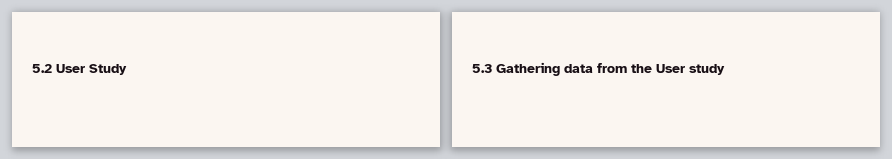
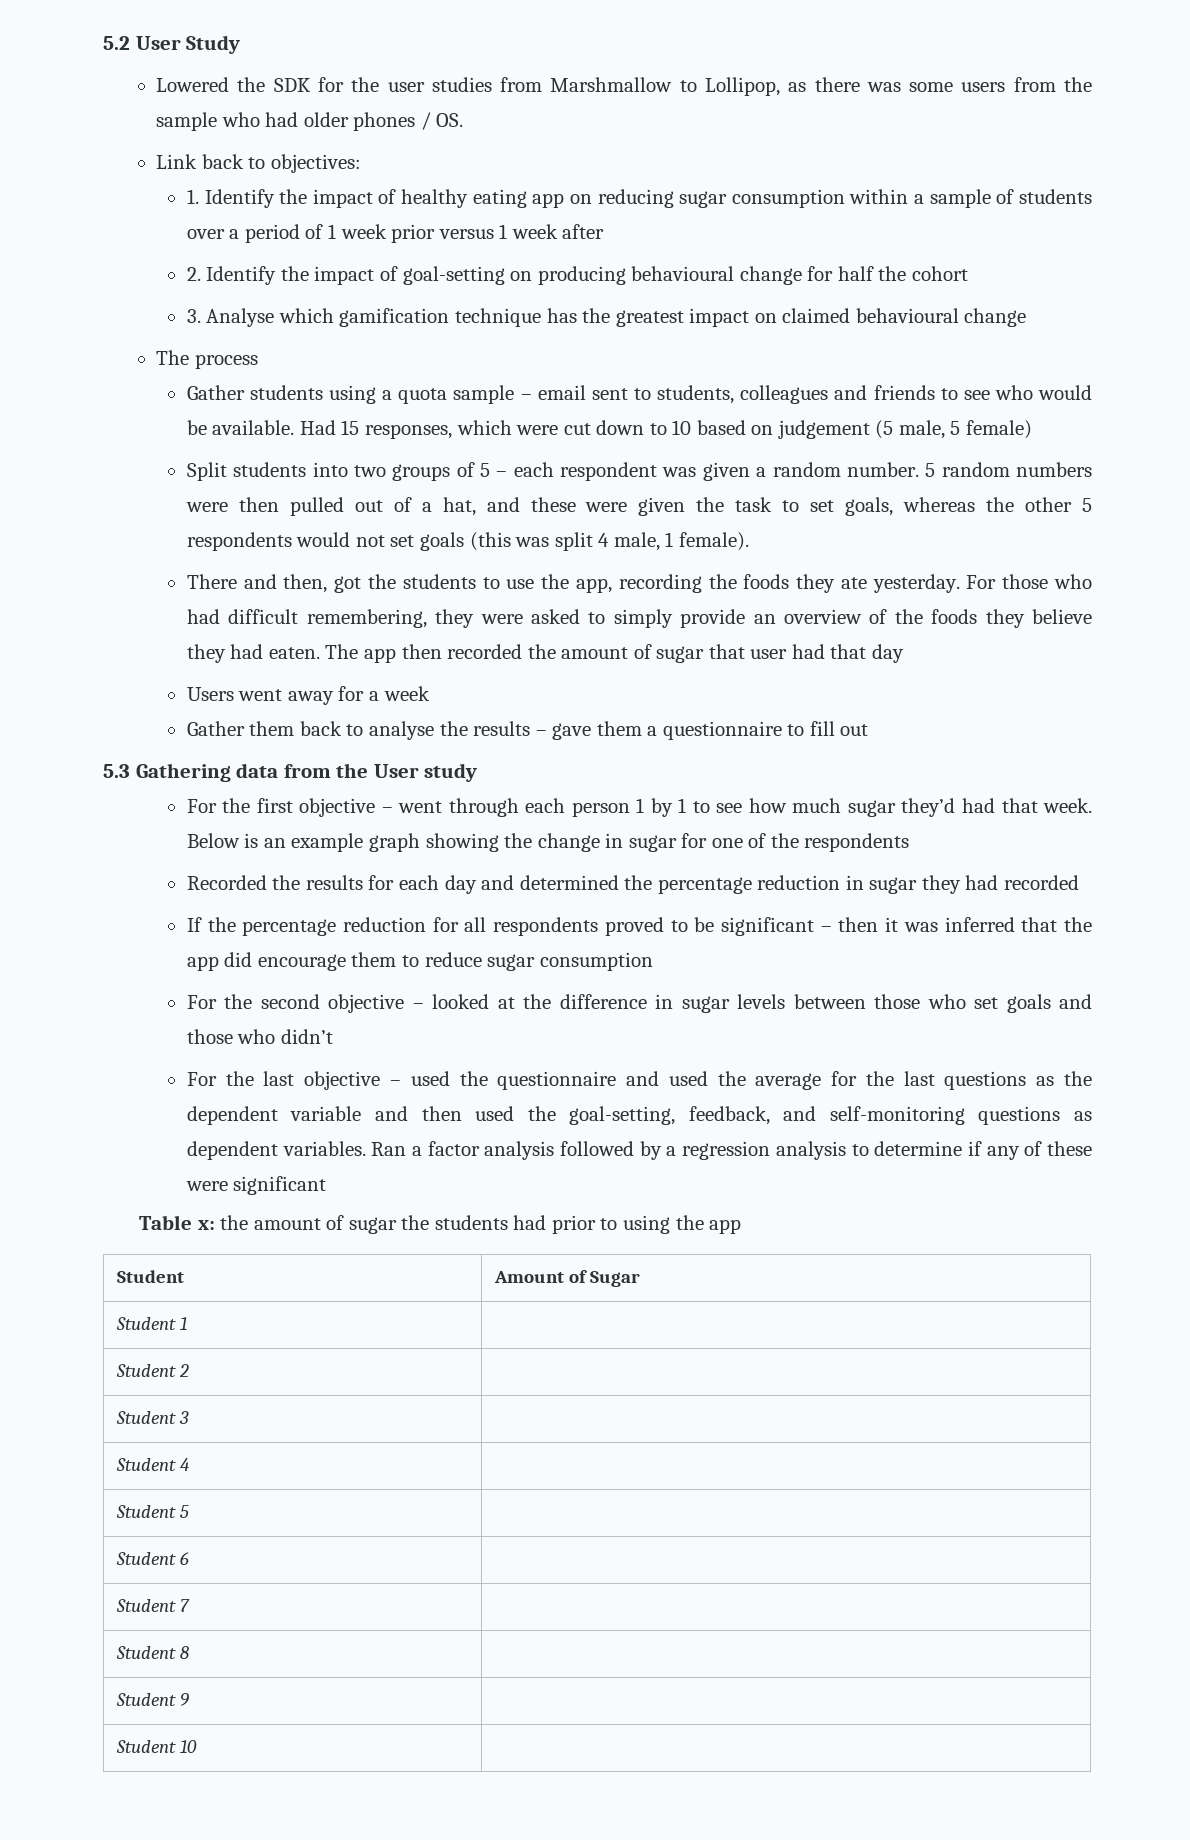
+ Lowered the SDK for the user studies from Marshmallow to Lollipop, as there was some users from the sample who had older phones / OS.
+ Link back to objectives:
+ 1. Identify the impact of healthy eating app on reducing sugar consumption within a sample of students over a period of 1 week prior versus 1 week after
+ 2. Identify the impact of goal-setting on producing behavioural change for half the cohort
+ 3. Analyse which gamification technique has the greatest impact on claimed behavioural change
+ The process
+ Gather students using a quota sample – email sent to students, colleagues and friends to see who would be available. Had 15 responses, which were cut down to 10 based on judgement (5 male, 5 female)
+ Split students into two groups of 5 – each respondent was given a random number. 5 random numbers were then pulled out of a hat, and these were given the task to set goals, whereas the other 5 respondents would not set goals (this was split 4 male, 1 female).
+ There and then, got the students to use the app, recording the foods they ate yesterday. For those who had difficult remembering, they were asked to simply provide an overview of the foods they believe they had eaten. The app then recorded the amount of sugar that user had that day
+ Users went away for a week
+ Gather them back to analyse the results – gave them a questionnaire to fill out
+ For the first objective – went through each person 1 by 1 to see how much sugar they’d had that week. Below is an example graph showing the change in sugar for one of the respondents
+ Recorded the results for each day and determined the percentage reduction in sugar they had recorded
+ If the percentage reduction for all respondents proved to be significant – then it was inferred that the app did encourage them to reduce sugar consumption
+ For the second objective – looked at the difference in sugar levels between those who set goals and those who didn’t
+ For the last objective – used the questionnaire and used the average for the last questions as the dependent variable and then used the goal-setting, feedback, and self-monitoring questions as dependent variables. Ran a factor analysis followed by a regression analysis to determine if any of these were significant
+ Table x: the amount of sugar the students had prior to using the app
+ Student | Amount of Sugar
+ Student 1 |
+ Student 2 |
+ Student 3 |
+ Student 4 |
+ Student 5 |
+ Student 6 |
+ Student 7 |
+ Student 8 |
+ Student 9 |
+ Student 10 |

